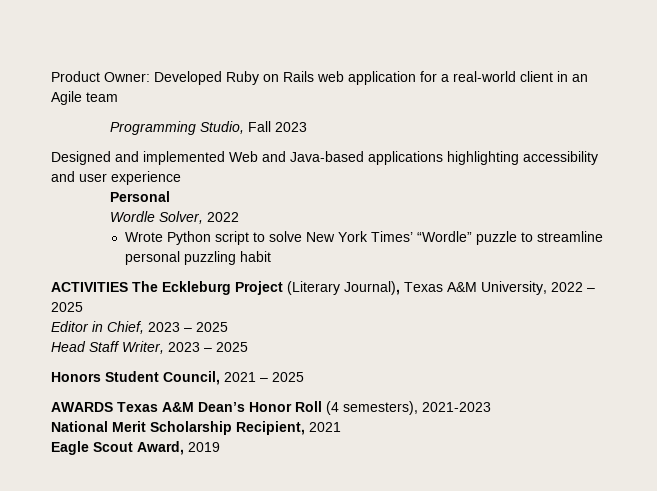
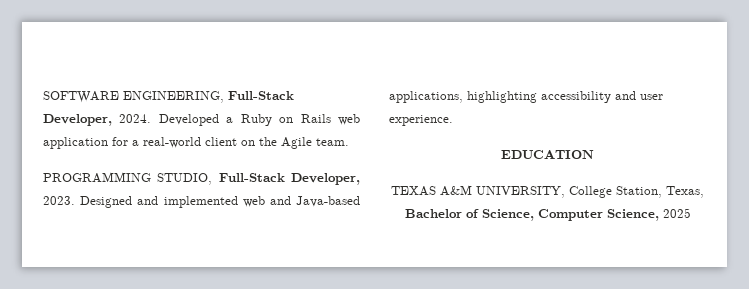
- Product Owner: Developed Ruby on Rails web application for a real-world client in an Agile team
- Programming Studio, Fall 2023
- Designed and implemented Web and Java-based applications highlighting accessibility and user experience
- Personal
- Wordle Solver, 2022
- Wrote Python script to solve New York Times’ “Wordle” puzzle to streamline personal puzzling habit
- ACTIVITIES The Eckleburg Project (Literary Journal), Texas A&M University, 2022 – 2025
- Editor in Chief, 2023 – 2025
- Head Staff Writer, 2023 – 2025
- Honors Student Council, 2021 – 2025
- AWARDS Texas A&M Dean’s Honor Roll (4 semesters), 2021-2023
- National Merit Scholarship Recipient, 2021
- Eagle Scout Award, 2019
+ SOFTWARE ENGINEERING, Full-Stack Developer, 2024. Developed a Ruby on Rails web application for a real-world client on the Agile team.
+ PROGRAMMING STUDIO, Full-Stack Developer, 2023. Designed and implemented web and Java-based applications, highlighting accessibility and user experience.
+ EDUCATION
+ TEXAS A&M UNIVERSITY, College Station, Texas, Bachelor of Science, Computer Science, 2025

